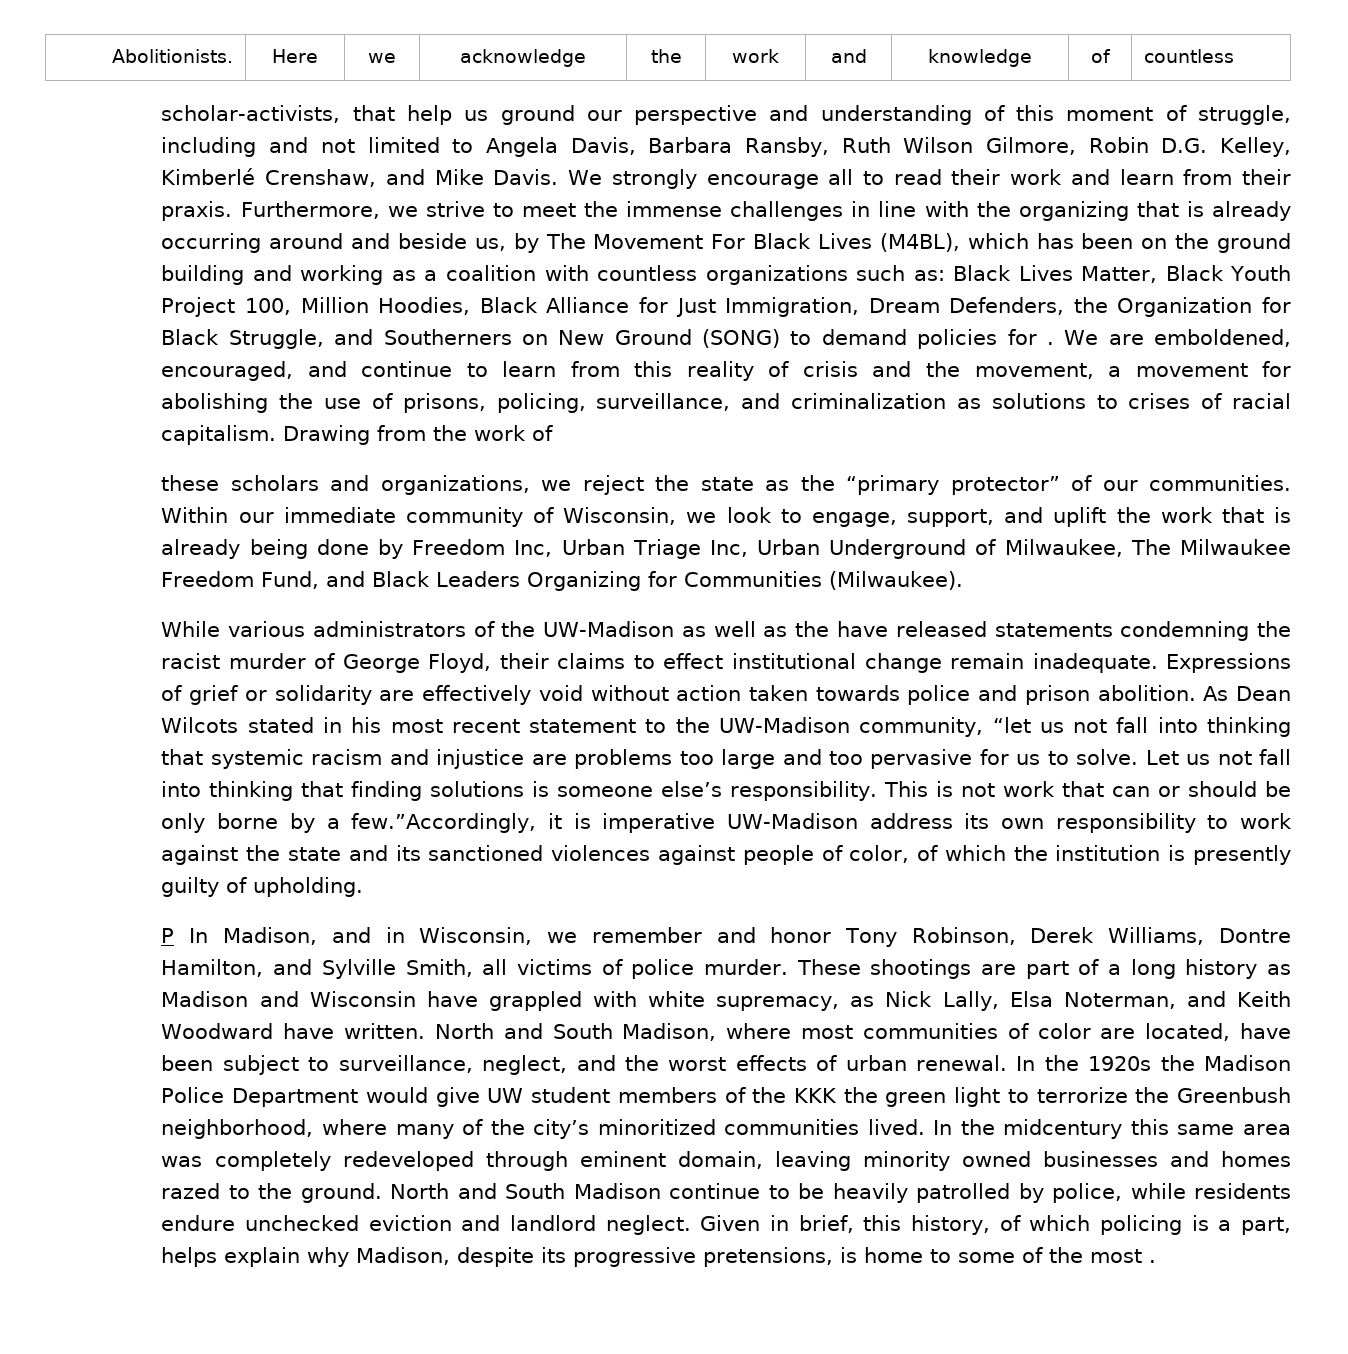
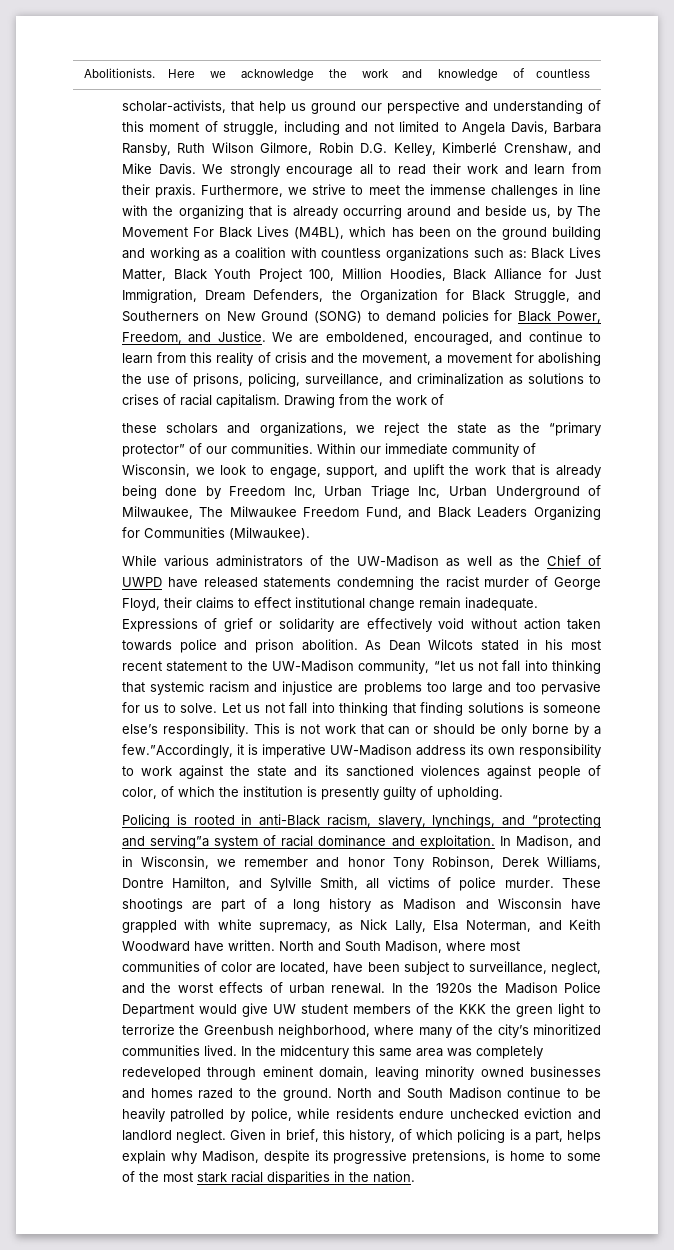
- Black Lives Matter, Black Youth Project 100, Million Hoodies, Black Alliance for Just Immigration, Dream Defenders, the Organization for Black Struggle, and Southerners on New Ground (SONG) to demand policies for .
+ Black Lives Matter, Black Youth Project 100, Million Hoodies, Black Alliance for Just Immigration, Dream Defenders, the Organization for Black Struggle, and Southerners on New Ground (SONG) to demand policies for Black Power, Freedom, and Justice.
- While various administrators of the UW-Madison as well as the have released statements condemning the racist murder of George Floyd, their claims to effect institutional change remain inadequate.
+ While various administrators of the UW-Madison as well as the Chief of UWPD have released statements condemning the racist murder of George Floyd, their claims to effect institutional change remain inadequate.
- P In Madison, and in Wisconsin, we remember and honor Tony Robinson, Derek Williams, Dontre Hamilton, and Sylville Smith, all victims of police murder.
+ Policing is rooted in anti-Black racism, slavery, lynchings, and “protecting and serving”a system of racial dominance and exploitation. In Madison, and in Wisconsin, we remember and honor Tony Robinson, Derek Williams, Dontre Hamilton, and Sylville Smith, all victims of police murder.
- Given in brief, this history, of which policing is a part, helps explain why Madison, despite its progressive pretensions, is home to some of the most .
+ Given in brief, this history, of which policing is a part, helps explain why Madison, despite its progressive pretensions, is home to some of the most stark racial disparities in the nation.

